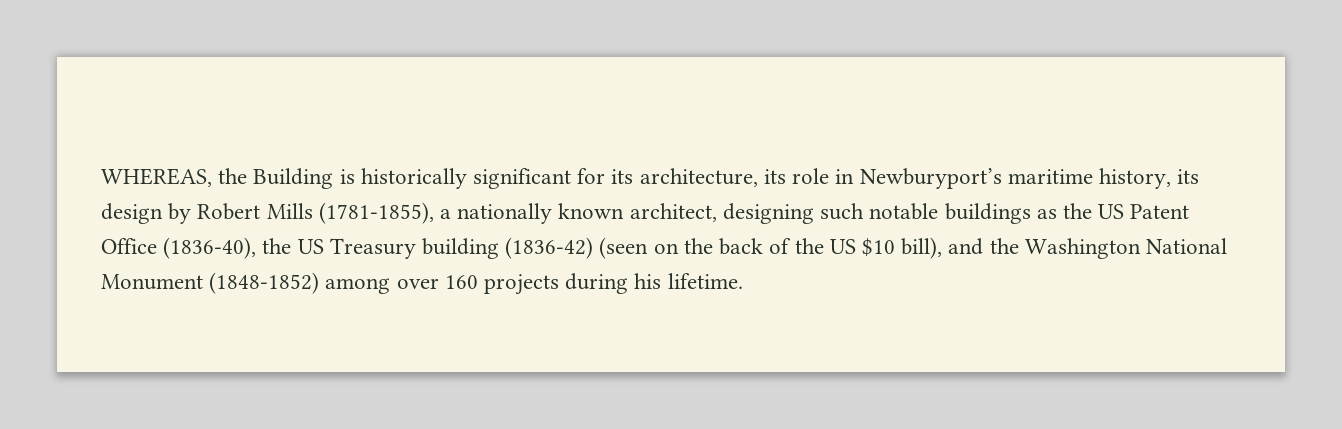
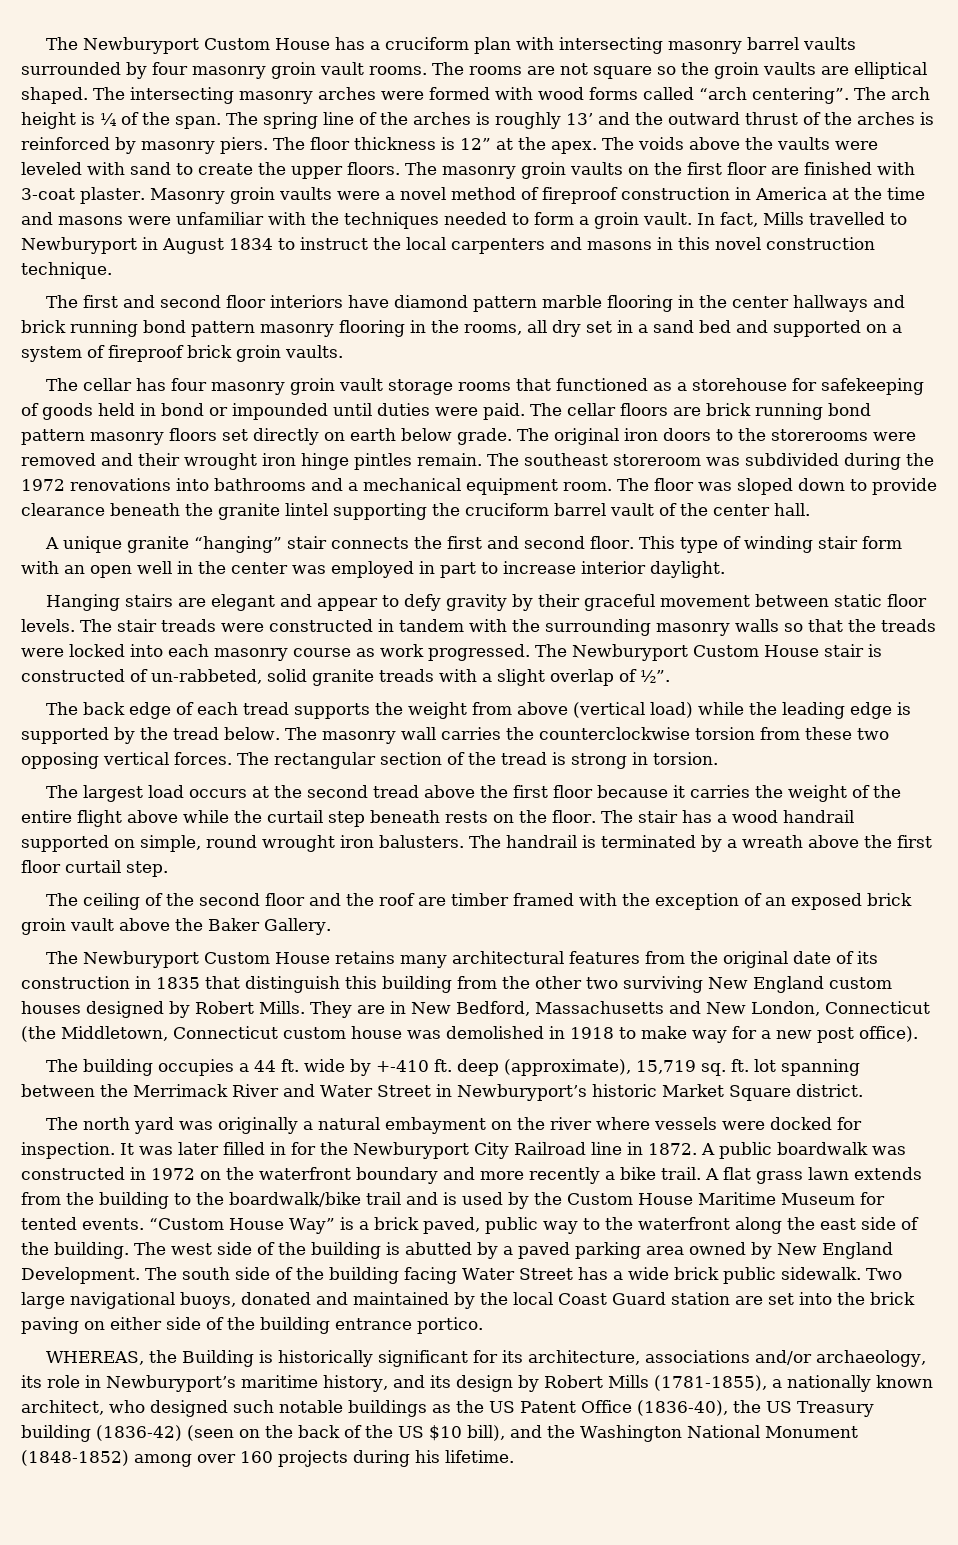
+ The Newburyport Custom House has a cruciform plan with intersecting masonry barrel vaults surrounded by four masonry groin vault rooms. The rooms are not square so the groin vaults are elliptical shaped. The intersecting masonry arches were formed with wood forms called “arch centering”. The arch height is ¼ of the span. The spring line of the arches is roughly 13’ and the outward thrust of the arches is reinforced by masonry piers. The floor thickness is 12” at the apex. The voids above the vaults were leveled with sand to create the upper floors. The masonry groin vaults on the first floor are finished with 3-coat plaster. Masonry groin vaults were a novel method of fireproof construction in America at the time and masons were unfamiliar with the techniques needed to form a groin vault. In fact, Mills travelled to Newburyport in August 1834 to instruct the local carpenters and masons in this novel construction technique.
+ The first and second floor interiors have diamond pattern marble flooring in the center hallways and brick running bond pattern masonry flooring in the rooms, all dry set in a sand bed and supported on a system of fireproof brick groin vaults.
+ The cellar has four masonry groin vault storage rooms that functioned as a storehouse for safekeeping of goods held in bond or impounded until duties were paid. The cellar floors are brick running bond pattern masonry floors set directly on earth below grade. The original iron doors to the storerooms were removed and their wrought iron hinge pintles remain. The southeast storeroom was subdivided during the 1972 renovations into bathrooms and a mechanical equipment room. The floor was sloped down to provide clearance beneath the granite lintel supporting the cruciform barrel vault of the center hall.
+ A unique granite “hanging” stair connects the first and second floor. This type of winding stair form with an open well in the center was employed in part to increase interior daylight.
+ Hanging stairs are elegant and appear to defy gravity by their graceful movement between static floor levels. The stair treads were constructed in tandem with the surrounding masonry walls so that the treads were locked into each masonry course as work progressed. The Newburyport Custom House stair is constructed of un-rabbeted, solid granite treads with a slight overlap of ½”.
+ The back edge of each tread supports the weight from above (vertical load) while the leading edge is supported by the tread below. The masonry wall carries the counterclockwise torsion from these two opposing vertical forces. The rectangular section of the tread is strong in torsion.
+ The largest load occurs at the second tread above the first floor because it carries the weight of the entire flight above while the curtail step beneath rests on the floor. The stair has a wood handrail supported on simple, round wrought iron balusters. The handrail is terminated by a wreath above the first floor curtail step.
+ The ceiling of the second floor and the roof are timber framed with the exception of an exposed brick groin vault above the Baker Gallery.
+ The Newburyport Custom House retains many architectural features from the original date of its construction in 1835 that distinguish this building from the other two surviving New England custom houses designed by Robert Mills. They are in New Bedford, Massachusetts and New London, Connecticut (the Middletown, Connecticut custom house was demolished in 1918 to make way for a new post office).
+ The building occupies a 44 ft. wide by +-410 ft. deep (approximate), 15,719 sq. ft. lot spanning between the Merrimack River and Water Street in Newburyport’s historic Market Square district.
+ The north yard was originally a natural embayment on the river where vessels were docked for inspection. It was later filled in for the Newburyport City Railroad line in 1872. A public boardwalk was constructed in 1972 on the waterfront boundary and more recently a bike trail. A flat grass lawn extends from the building to the boardwalk/bike trail and is used by the Custom House Maritime Museum for tented events. “Custom House Way” is a brick paved, public way to the waterfront along the east side of the building. The west side of the building is abutted by a paved parking area owned by New England Development. The south side of the building facing Water Street has a wide brick public sidewalk. Two large navigational buoys, donated and maintained by the local Coast Guard station are set into the brick paving on either side of the building entrance portico.
- WHEREAS, the Building is historically significant for its architecture, its role in Newburyport’s maritime history, its design by Robert Mills (1781-1855), a nationally known architect, designing such notable buildings as the US Patent Office (1836-40), the US Treasury building (1836-42) (seen on the back of the US $10 bill), and the Washington National Monument (1848-1852) among over 160 projects during his lifetime.
+ WHEREAS, the Building is historically significant for its architecture, associations and/or archaeology, its role in Newburyport’s maritime history, and its design by Robert Mills (1781-1855), a nationally known architect, who designed such notable buildings as the US Patent Office (1836-40), the US Treasury building (1836-42) (seen on the back of the US $10 bill), and the Washington National Monument (1848-1852) among over 160 projects during his lifetime.

